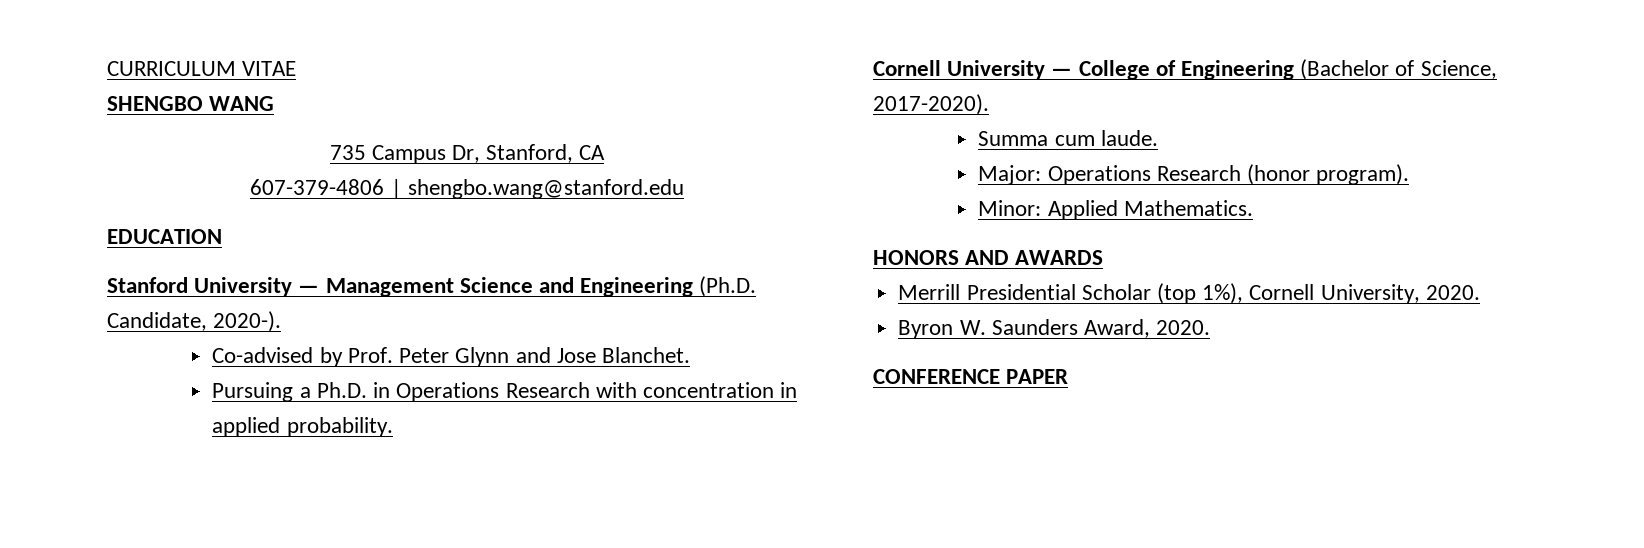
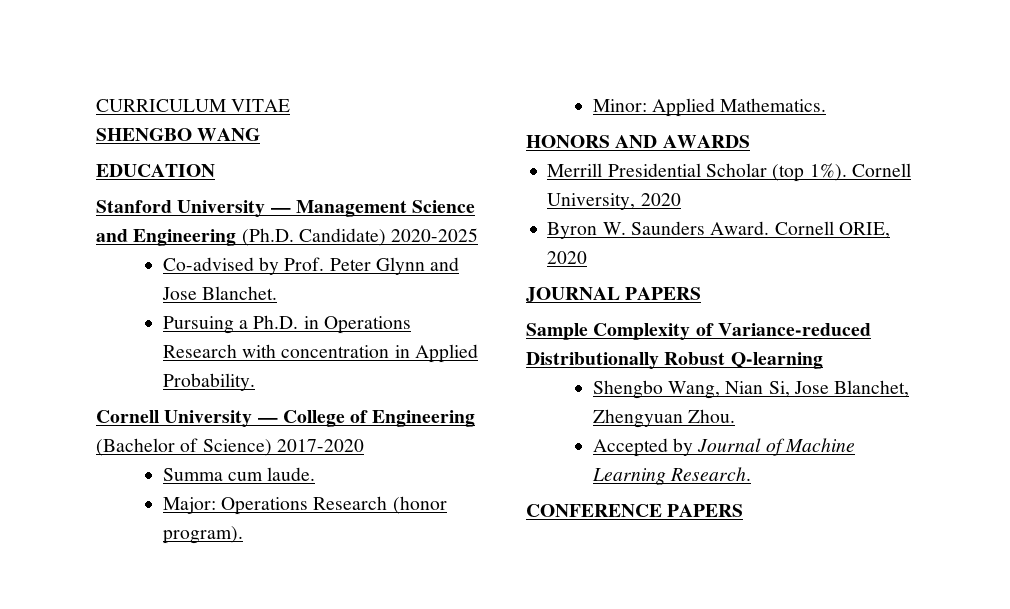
- 735 Campus Dr, Stanford, CA
- 607-379-4806 | shengbo.wang@stanford.edu
- Stanford University — Management Science and Engineering (Ph.D. Candidate, 2020-).
+ Stanford University — Management Science and Engineering (Ph.D. Candidate) 2020-2025
- Pursuing a Ph.D. in Operations Research with concentration in applied probability.
+ Pursuing a Ph.D. in Operations Research with concentration in Applied Probability.
- Cornell University — College of Engineering (Bachelor of Science, 2017-2020).
+ Cornell University — College of Engineering (Bachelor of Science) 2017-2020
- Merrill Presidential Scholar (top 1%), Cornell University, 2020.
+ Merrill Presidential Scholar (top 1%). Cornell University, 2020
- Byron W. Saunders Award, 2020.
+ Byron W. Saunders Award. Cornell ORIE, 2020
+ JOURNAL PAPERS
+ Sample Complexity of Variance-reduced Distributionally Robust Q-learning
+ Shengbo Wang, Nian Si, Jose Blanchet, Zhengyuan Zhou.
+ Accepted by Journal of Machine Learning Research.
- CONFERENCE PAPER
+ CONFERENCE PAPERS

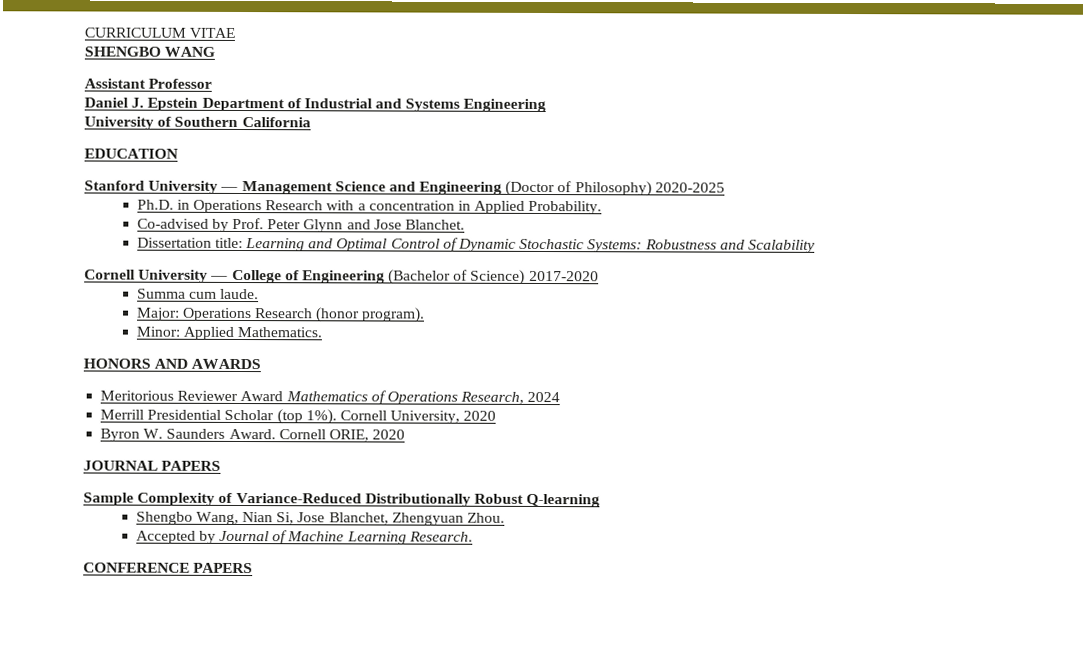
+ Assistant Professor
+ Daniel J. Epstein Department of Industrial and Systems Engineering
+ University of Southern California
- Stanford University — Management Science and Engineering (Ph.D. Candidate) 2020-2025
+ Stanford University — Management Science and Engineering (Doctor of Philosophy) 2020-2025
+ Ph.D. in Operations Research with a concentration in Applied Probability.
- Pursuing a Ph.D. in Operations Research with concentration in Applied Probability.
+ Dissertation title: Learning and Optimal Control of Dynamic Stochastic Systems: Robustness and Scalability
+ Meritorious Reviewer Award Mathematics of Operations Research, 2024
- Sample Complexity of Variance-reduced Distributionally Robust Q-learning
+ Sample Complexity of Variance-Reduced Distributionally Robust Q-learning

